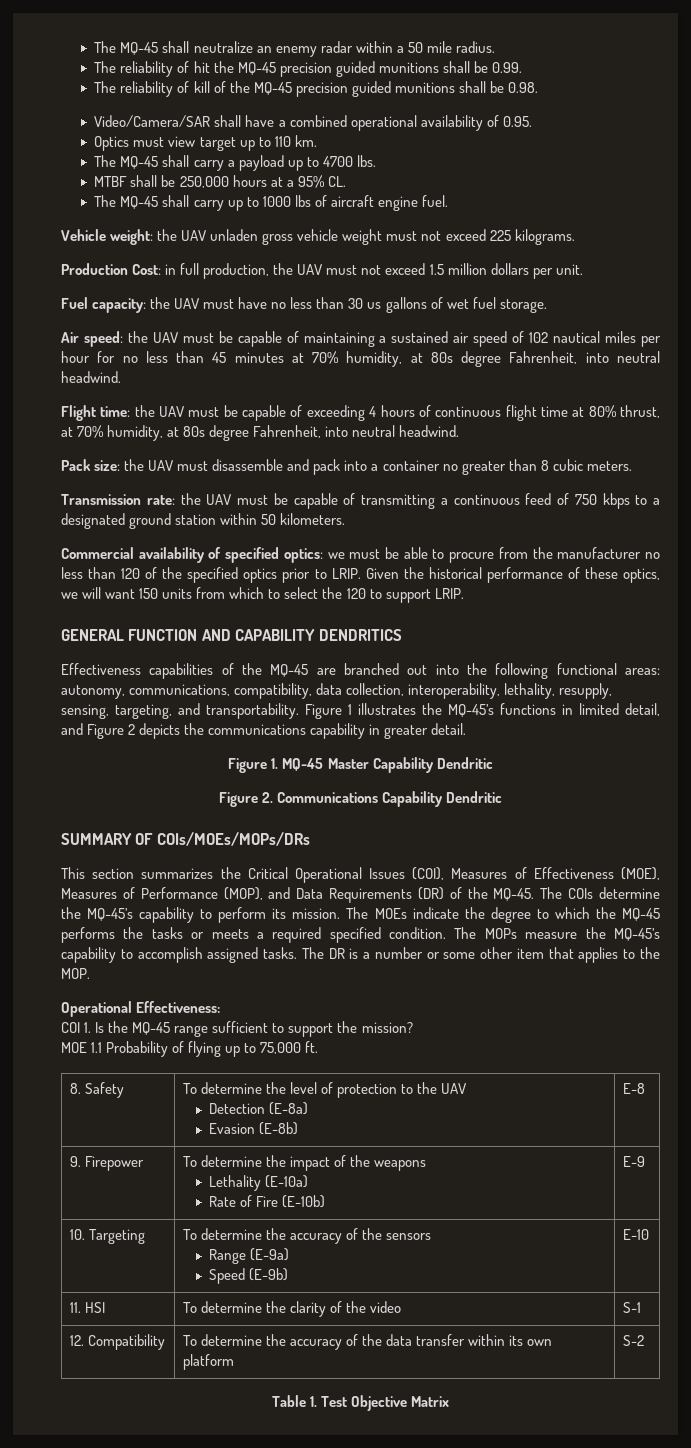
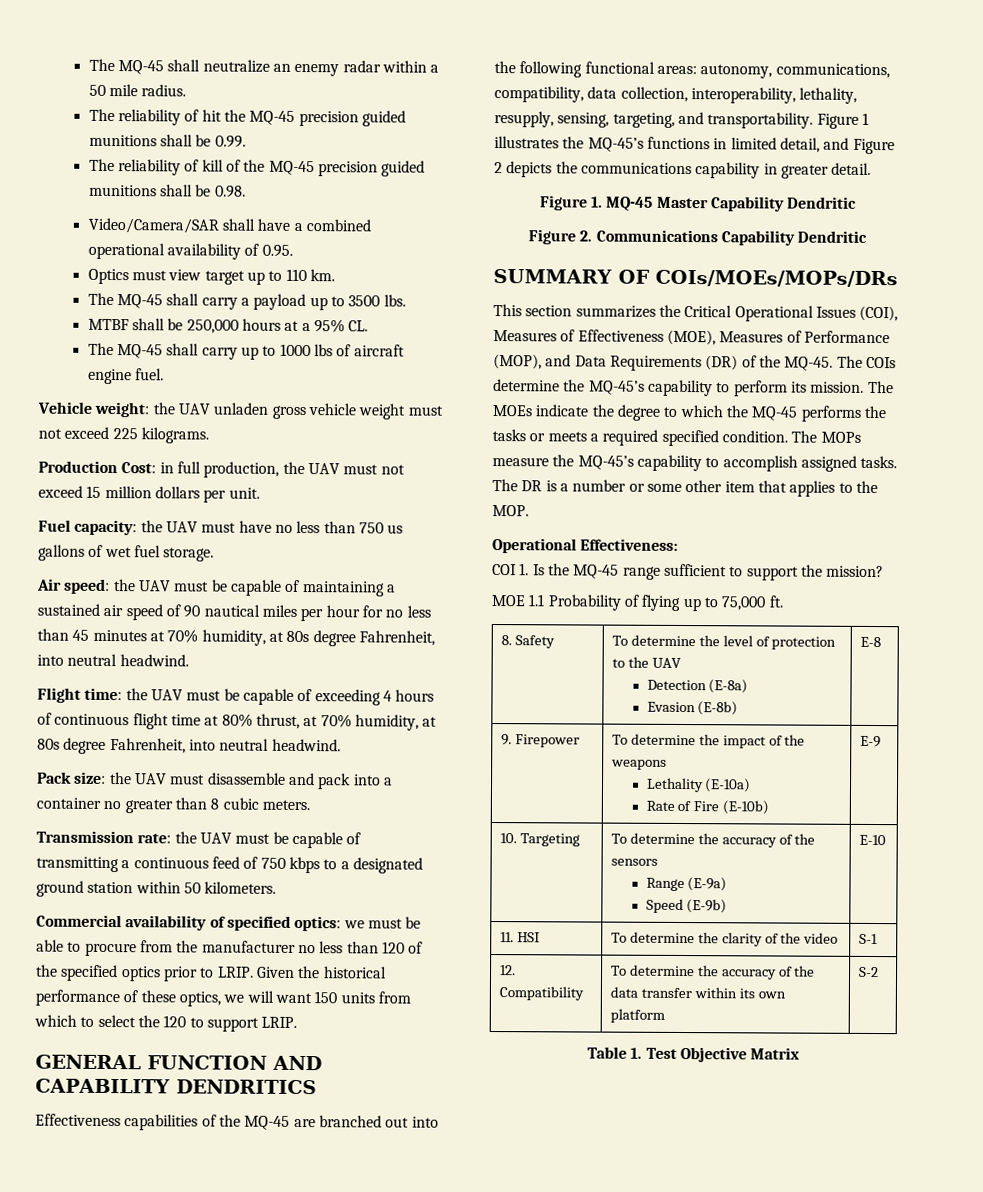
- The MQ-45 shall carry a payload up to 4700 lbs.
+ The MQ-45 shall carry a payload up to 3500 lbs.
- Production Cost: in full production, the UAV must not exceed 1.5 million dollars per unit.
+ Production Cost: in full production, the UAV must not exceed 15 million dollars per unit.
- Fuel capacity: the UAV must have no less than 30 us gallons of wet fuel storage.
+ Fuel capacity: the UAV must have no less than 750 us gallons of wet fuel storage.
- Air speed: the UAV must be capable of maintaining a sustained air speed of 102 nautical miles per hour for no less than 45 minutes at 70% humidity, at 80s degree Fahrenheit, into neutral headwind.
+ Air speed: the UAV must be capable of maintaining a sustained air speed of 90 nautical miles per hour for no less than 45 minutes at 70% humidity, at 80s degree Fahrenheit, into neutral headwind.

